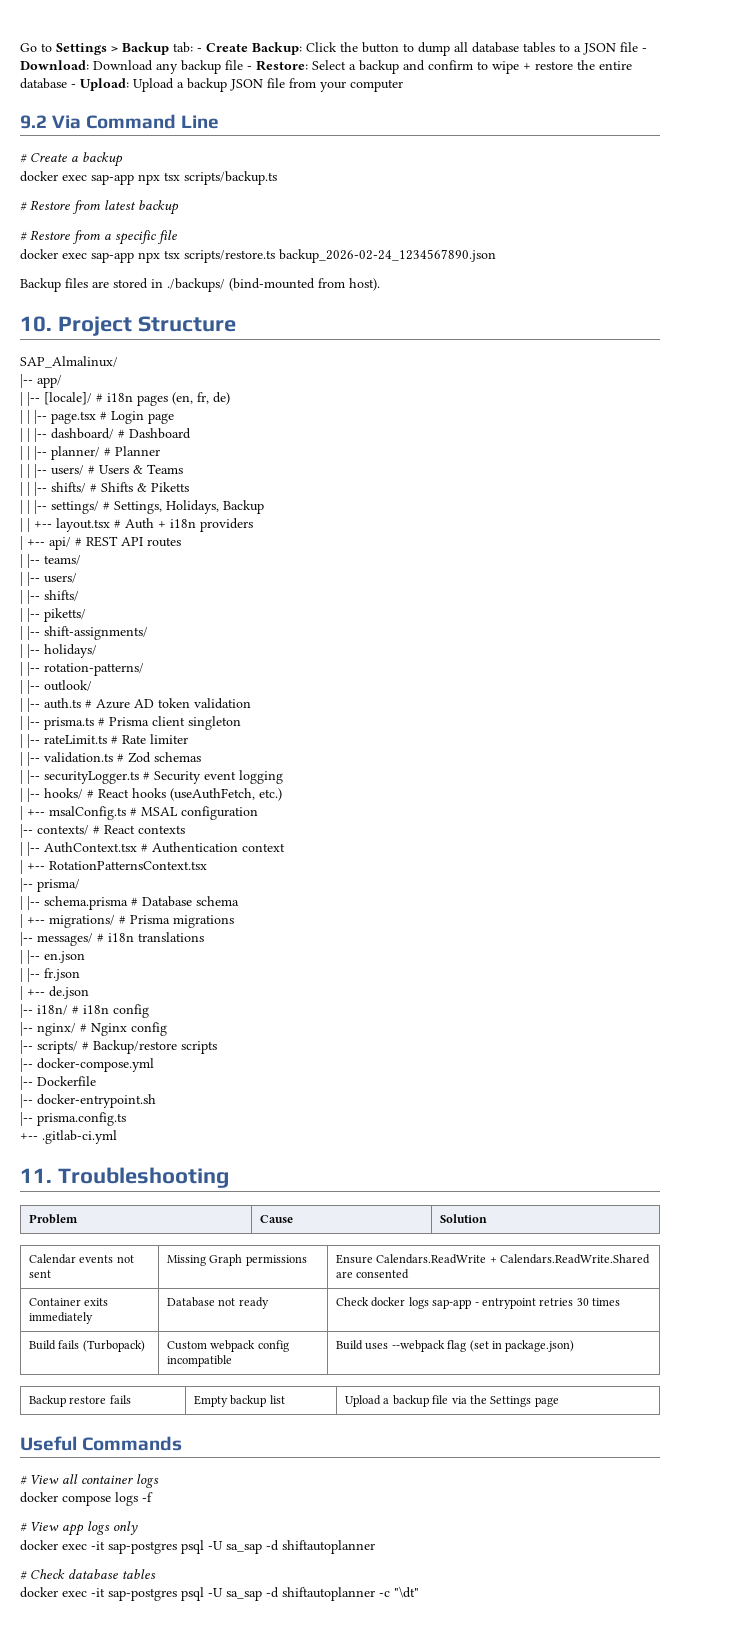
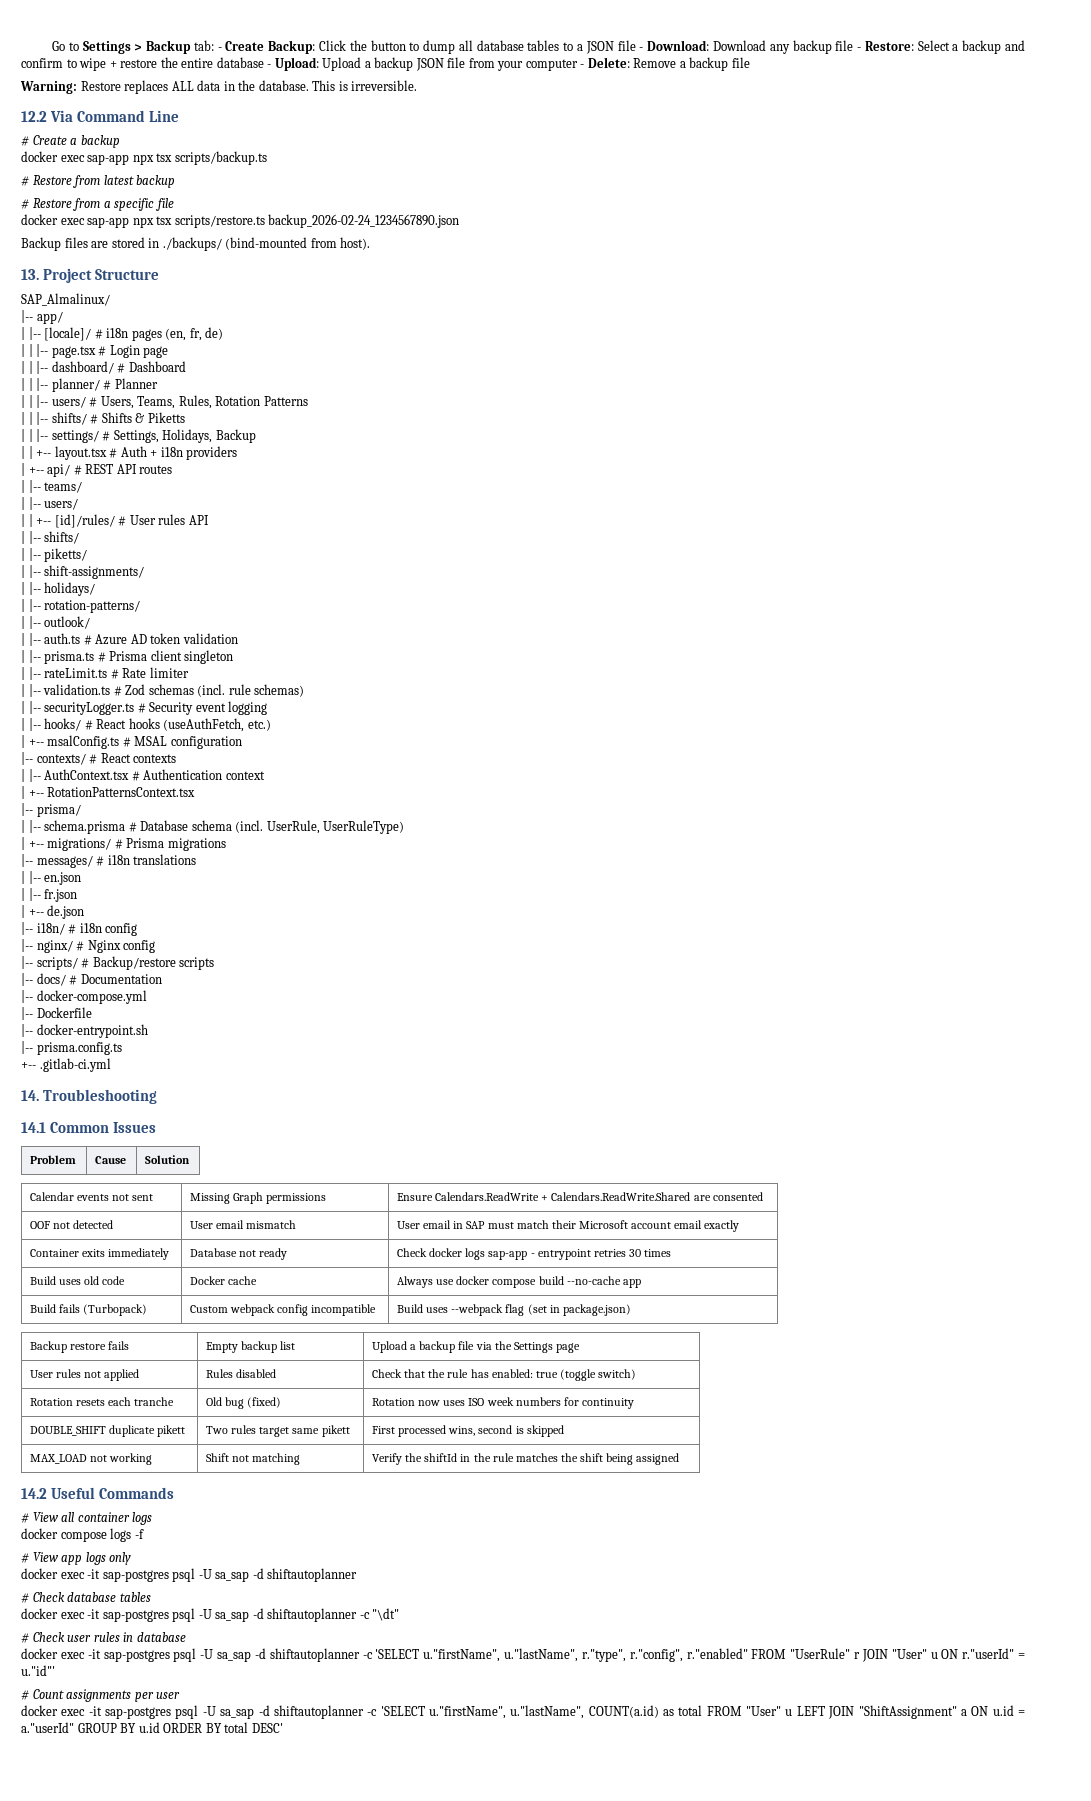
- Go to Settings > Backup tab: - Create Backup: Click the button to dump all database tables to a JSON file - Download: Download any backup file - Restore: Select a backup and confirm to wipe + restore the entire database - Upload: Upload a backup JSON file from your computer
- 9.2 Via Command Line
+ Go to Settings > Backup tab: - Create Backup: Click the button to dump all database tables to a JSON file - Download: Download any backup file - Restore: Select a backup and confirm to wipe + restore the entire database - Upload: Upload a backup JSON file from your computer - Delete: Remove a backup file
+ Warning: Restore replaces ALL data in the database. This is irreversible.
+ 12.2 Via Command Line
- 10. Project Structure
+ 13. Project Structure
- | | |-- users/ # Users & Teams
+ | | |-- users/ # Users, Teams, Rules, Rotation Patterns
+ | | +-- [id]/rules/ # User rules API
- | |-- validation.ts # Zod schemas
+ | |-- validation.ts # Zod schemas (incl. rule schemas)
- | |-- schema.prisma # Database schema
+ | |-- schema.prisma # Database schema (incl. UserRule, UserRuleType)
+ |-- docs/ # Documentation
- 11. Troubleshooting
+ 14. Troubleshooting
+ 14.1 Common Issues
+ OOF not detected | User email mismatch | User email in SAP must match their Microsoft account email exactly
+ Build uses old code | Docker cache | Always use docker compose build --no-cache app
- Useful Commands
+ User rules not applied | Rules disabled | Check that the rule has enabled: true (toggle switch)
+ Rotation resets each tranche | Old bug (fixed) | Rotation now uses ISO week numbers for continuity
+ DOUBLE_SHIFT duplicate pikett | Two rules target same pikett | First processed wins, second is skipped
+ MAX_LOAD not working | Shift not matching | Verify the shiftId in the rule matches the shift being assigned
+ 14.2 Useful Commands
+ # Check user rules in database
+ docker exec -it sap-postgres psql -U sa_sap -d shiftautoplanner -c 'SELECT u."firstName", u."lastName", r."type", r."config", r."enabled" FROM "UserRule" r JOIN "User" u ON r."userId" = u."id"'
+ # Count assignments per user
+ docker exec -it sap-postgres psql -U sa_sap -d shiftautoplanner -c 'SELECT u."firstName", u."lastName", COUNT(a.id) as total FROM "User" u LEFT JOIN "ShiftAssignment" a ON u.id = a."userId" GROUP BY u.id ORDER BY total DESC'

